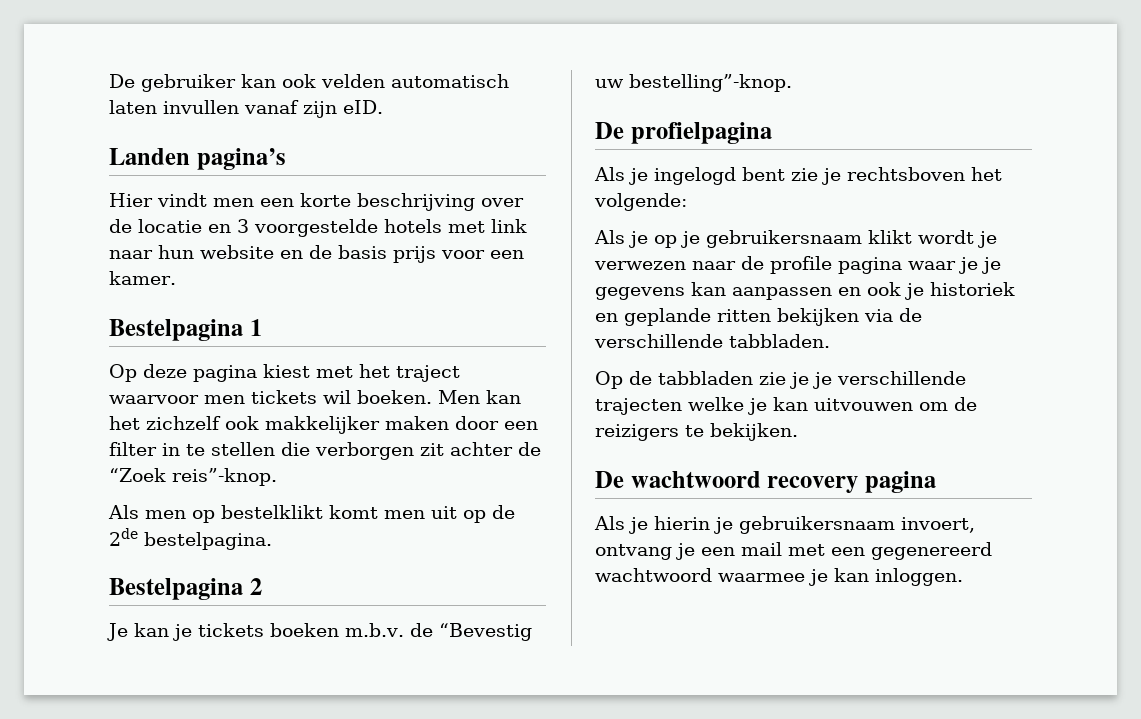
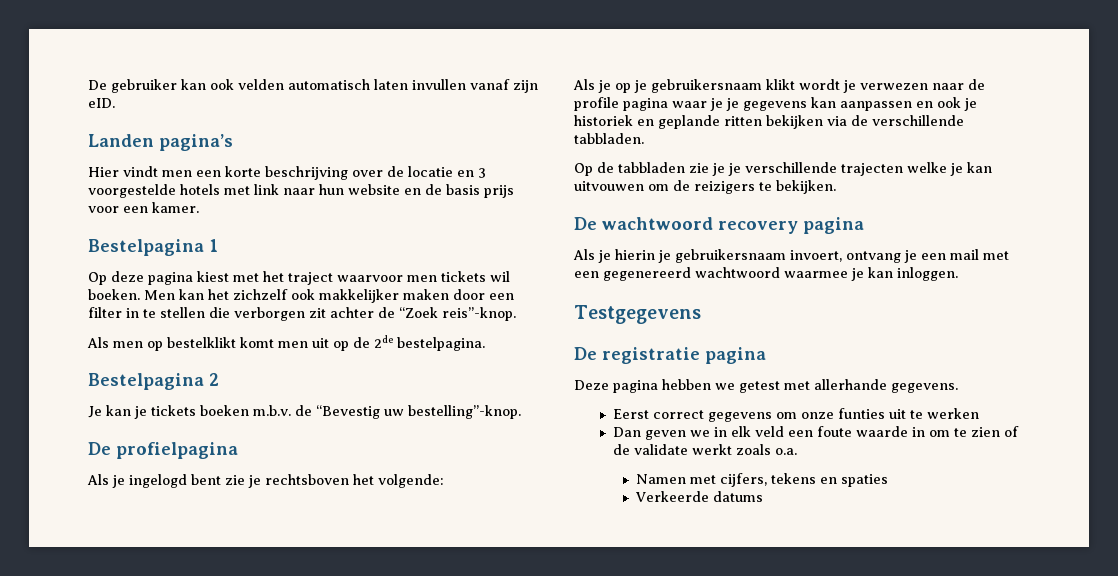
+ Testgegevens
+ De registratie pagina
+ Deze pagina hebben we getest met allerhande gegevens.
+ Eerst correct gegevens om onze funties uit te werken
+ Dan geven we in elk veld een foute waarde in om te zien of de validate werkt zoals o.a.
+ Namen met cijfers, tekens en spaties
+ Verkeerde datums

